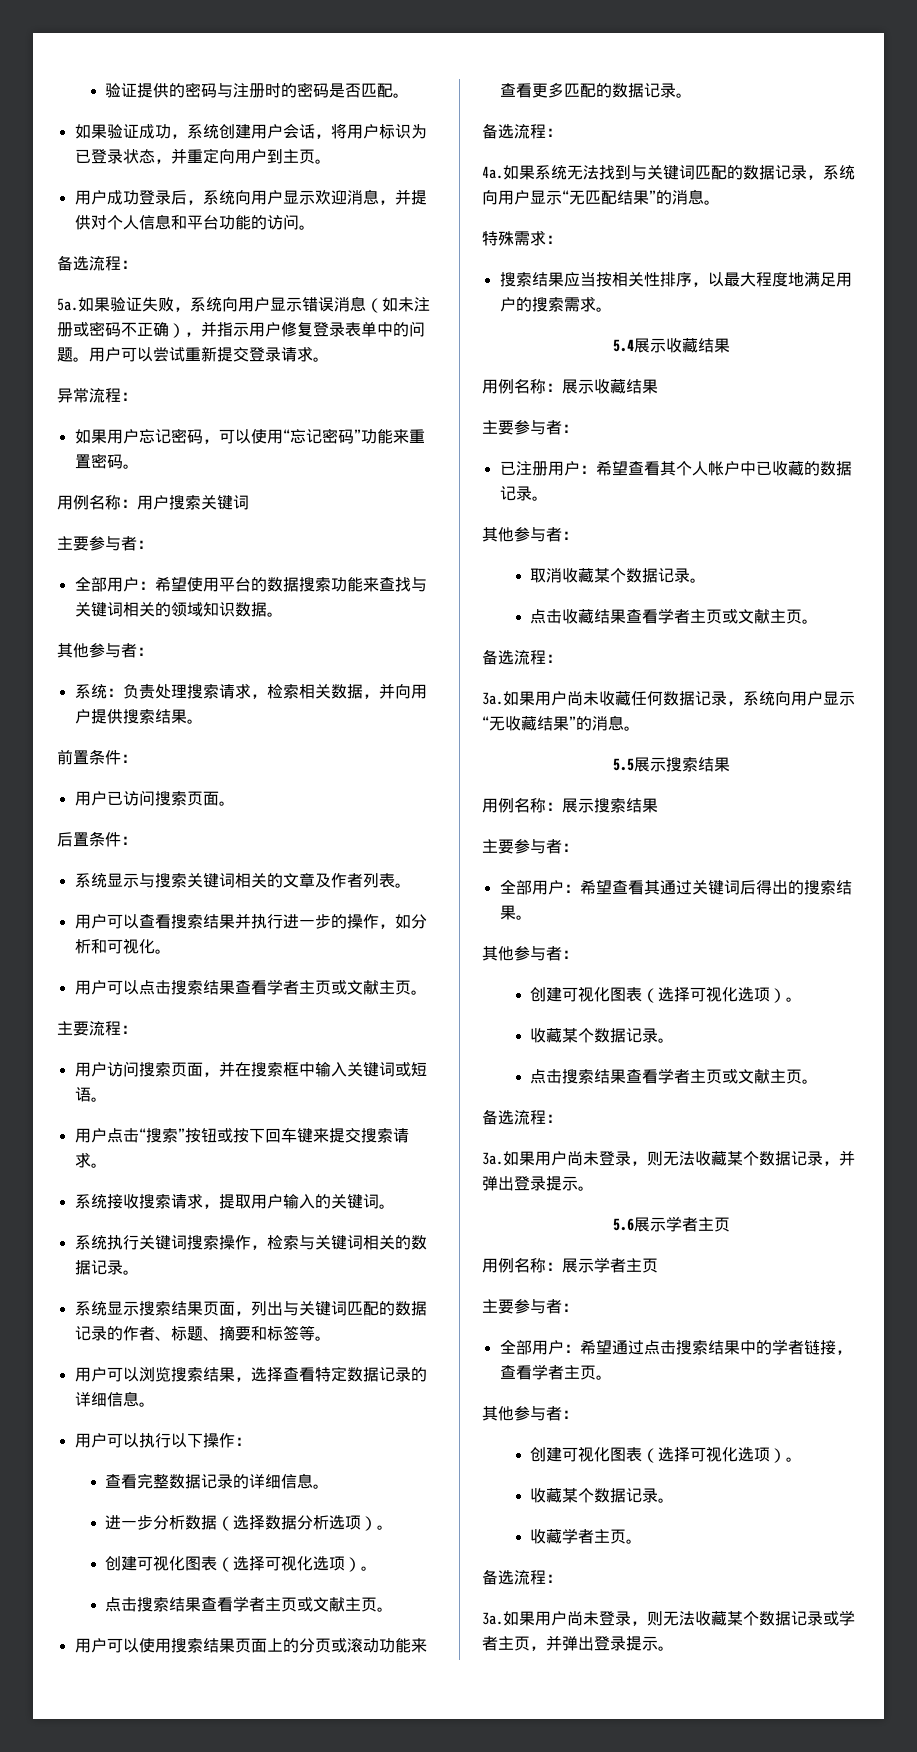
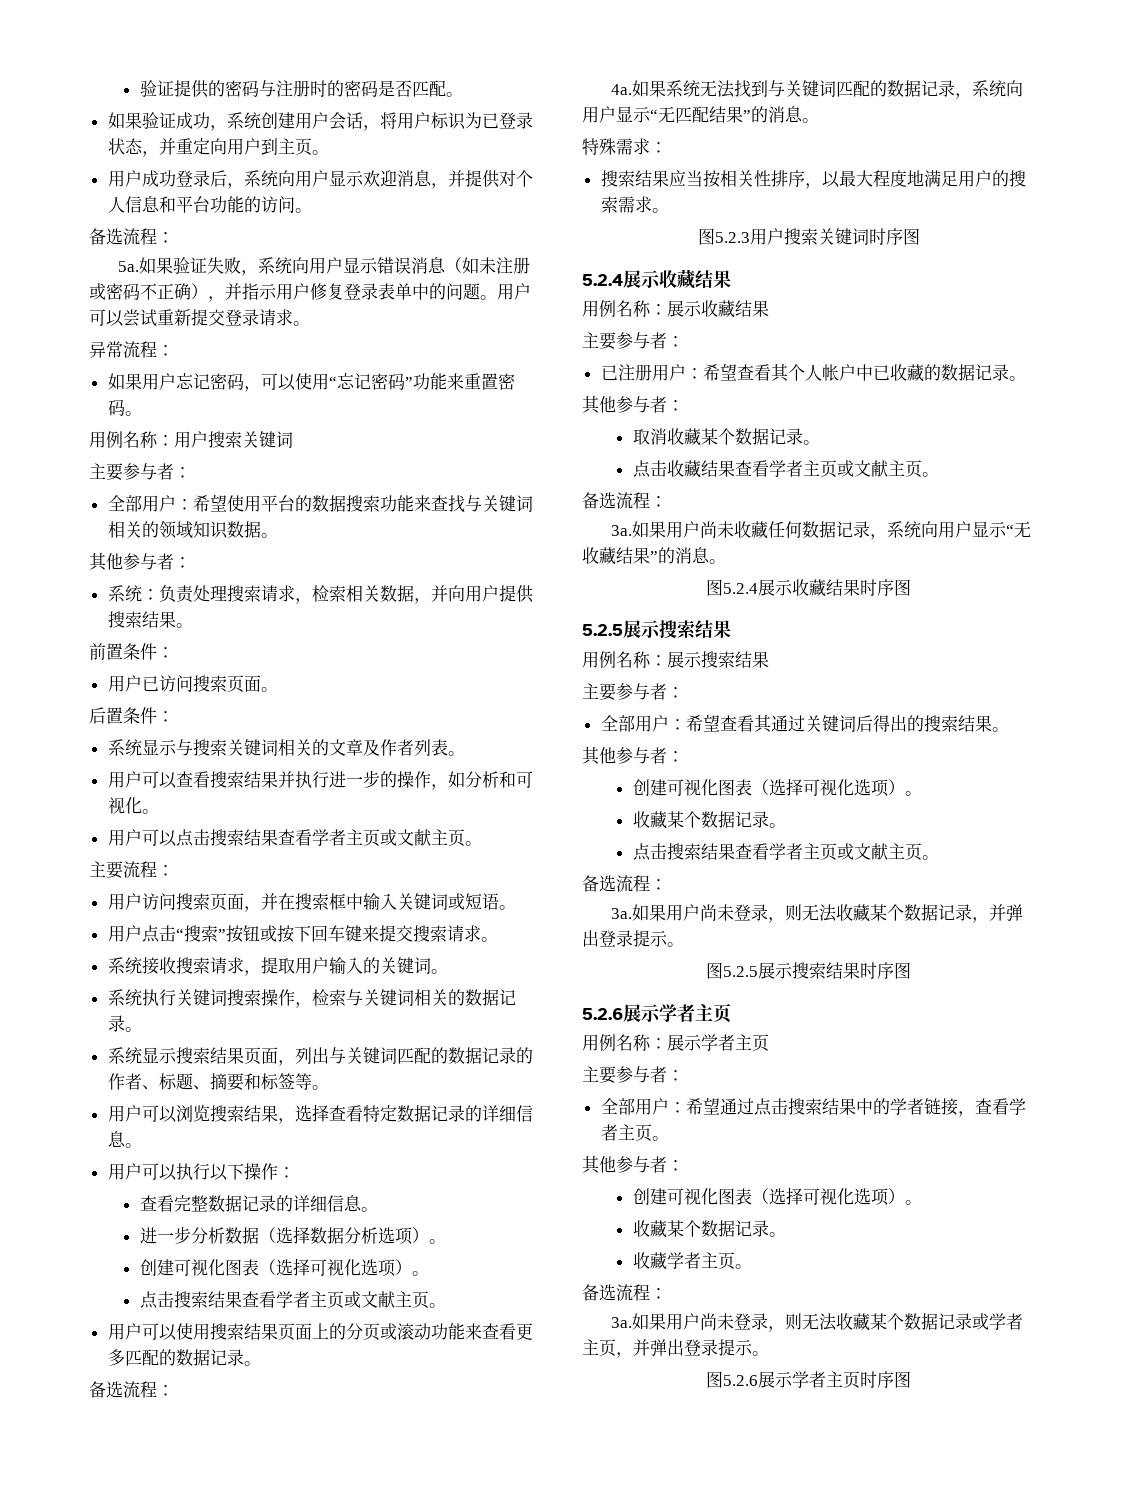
- 5.4展示收藏结果
+ 图5.2.3用户搜索关键词时序图
+ 5.2.4展示收藏结果
- 5.5展示搜索结果
+ 图5.2.4展示收藏结果时序图
+ 5.2.5展示搜索结果
- 5.6展示学者主页
+ 图5.2.5展示搜索结果时序图
+ 5.2.6展示学者主页
+ 图5.2.6展示学者主页时序图

